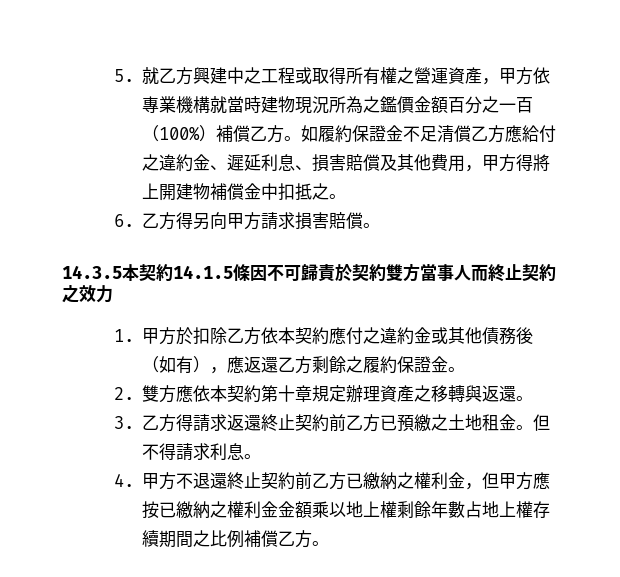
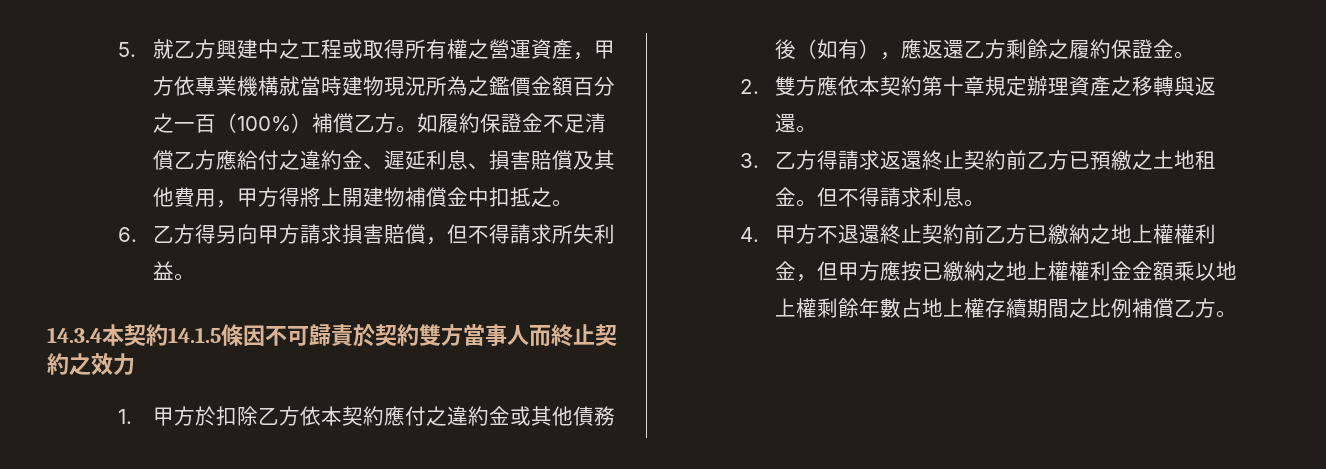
- 6.乙方得另向甲方請求損害賠償。
- 14.3.5本契約14.1.5條因不可歸責於契約雙方當事人而終止契約之效力
+ 6.乙方得另向甲方請求損害賠償，但不得請求所失利益。
+ 14.3.4本契約14.1.5條因不可歸責於契約雙方當事人而終止契約之效力
- 4.甲方不退還終止契約前乙方已繳納之權利金，但甲方應按已繳納之權利金金額乘以地上權剩餘年數占地上權存續期間之比例補償乙方。
+ 4.甲方不退還終止契約前乙方已繳納之地上權權利金，但甲方應按已繳納之地上權權利金金額乘以地上權剩餘年數占地上權存續期間之比例補償乙方。

